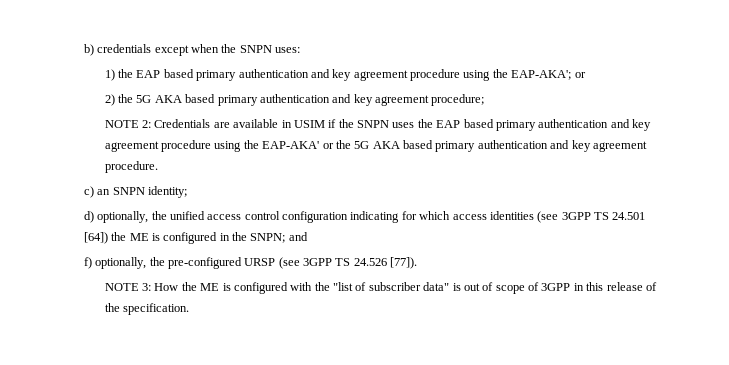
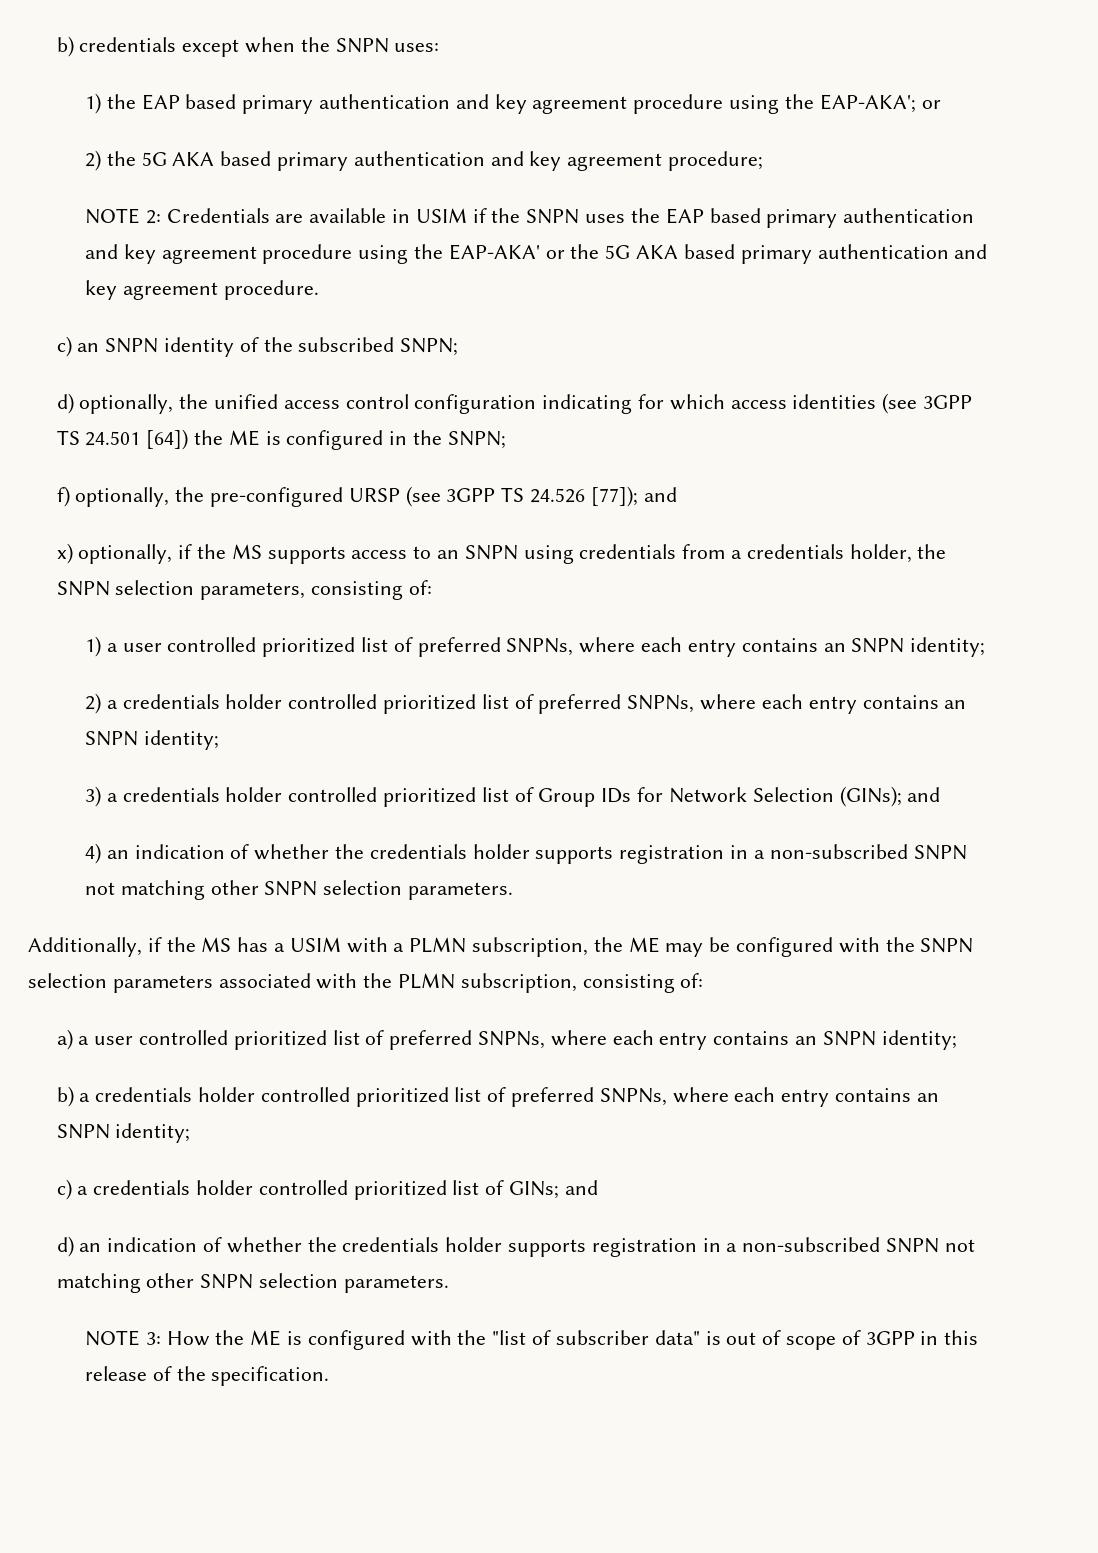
- c) an SNPN identity;
+ c) an SNPN identity of the subscribed SNPN;
- d) optionally, the unified access control configuration indicating for which access identities (see 3GPP TS 24.501 [64]) the ME is configured in the SNPN; and
+ d) optionally, the unified access control configuration indicating for which access identities (see 3GPP TS 24.501 [64]) the ME is configured in the SNPN;
- f) optionally, the pre-configured URSP (see 3GPP TS 24.526 [77]).
+ f) optionally, the pre-configured URSP (see 3GPP TS 24.526 [77]); and
+ x) optionally, if the MS supports access to an SNPN using credentials from a credentials holder, the SNPN selection parameters, consisting of:
+ 1) a user controlled prioritized list of preferred SNPNs, where each entry contains an SNPN identity;
+ 2) a credentials holder controlled prioritized list of preferred SNPNs, where each entry contains an SNPN identity;
+ 3) a credentials holder controlled prioritized list of Group IDs for Network Selection (GINs); and
+ 4) an indication of whether the credentials holder supports registration in a non-subscribed SNPN not matching other SNPN selection parameters.
+ Additionally, if the MS has a USIM with a PLMN subscription, the ME may be configured with the SNPN selection parameters associated with the PLMN subscription, consisting of:
+ a) a user controlled prioritized list of preferred SNPNs, where each entry contains an SNPN identity;
+ b) a credentials holder controlled prioritized list of preferred SNPNs, where each entry contains an SNPN identity;
+ c) a credentials holder controlled prioritized list of GINs; and
+ d) an indication of whether the credentials holder supports registration in a non-subscribed SNPN not matching other SNPN selection parameters.

